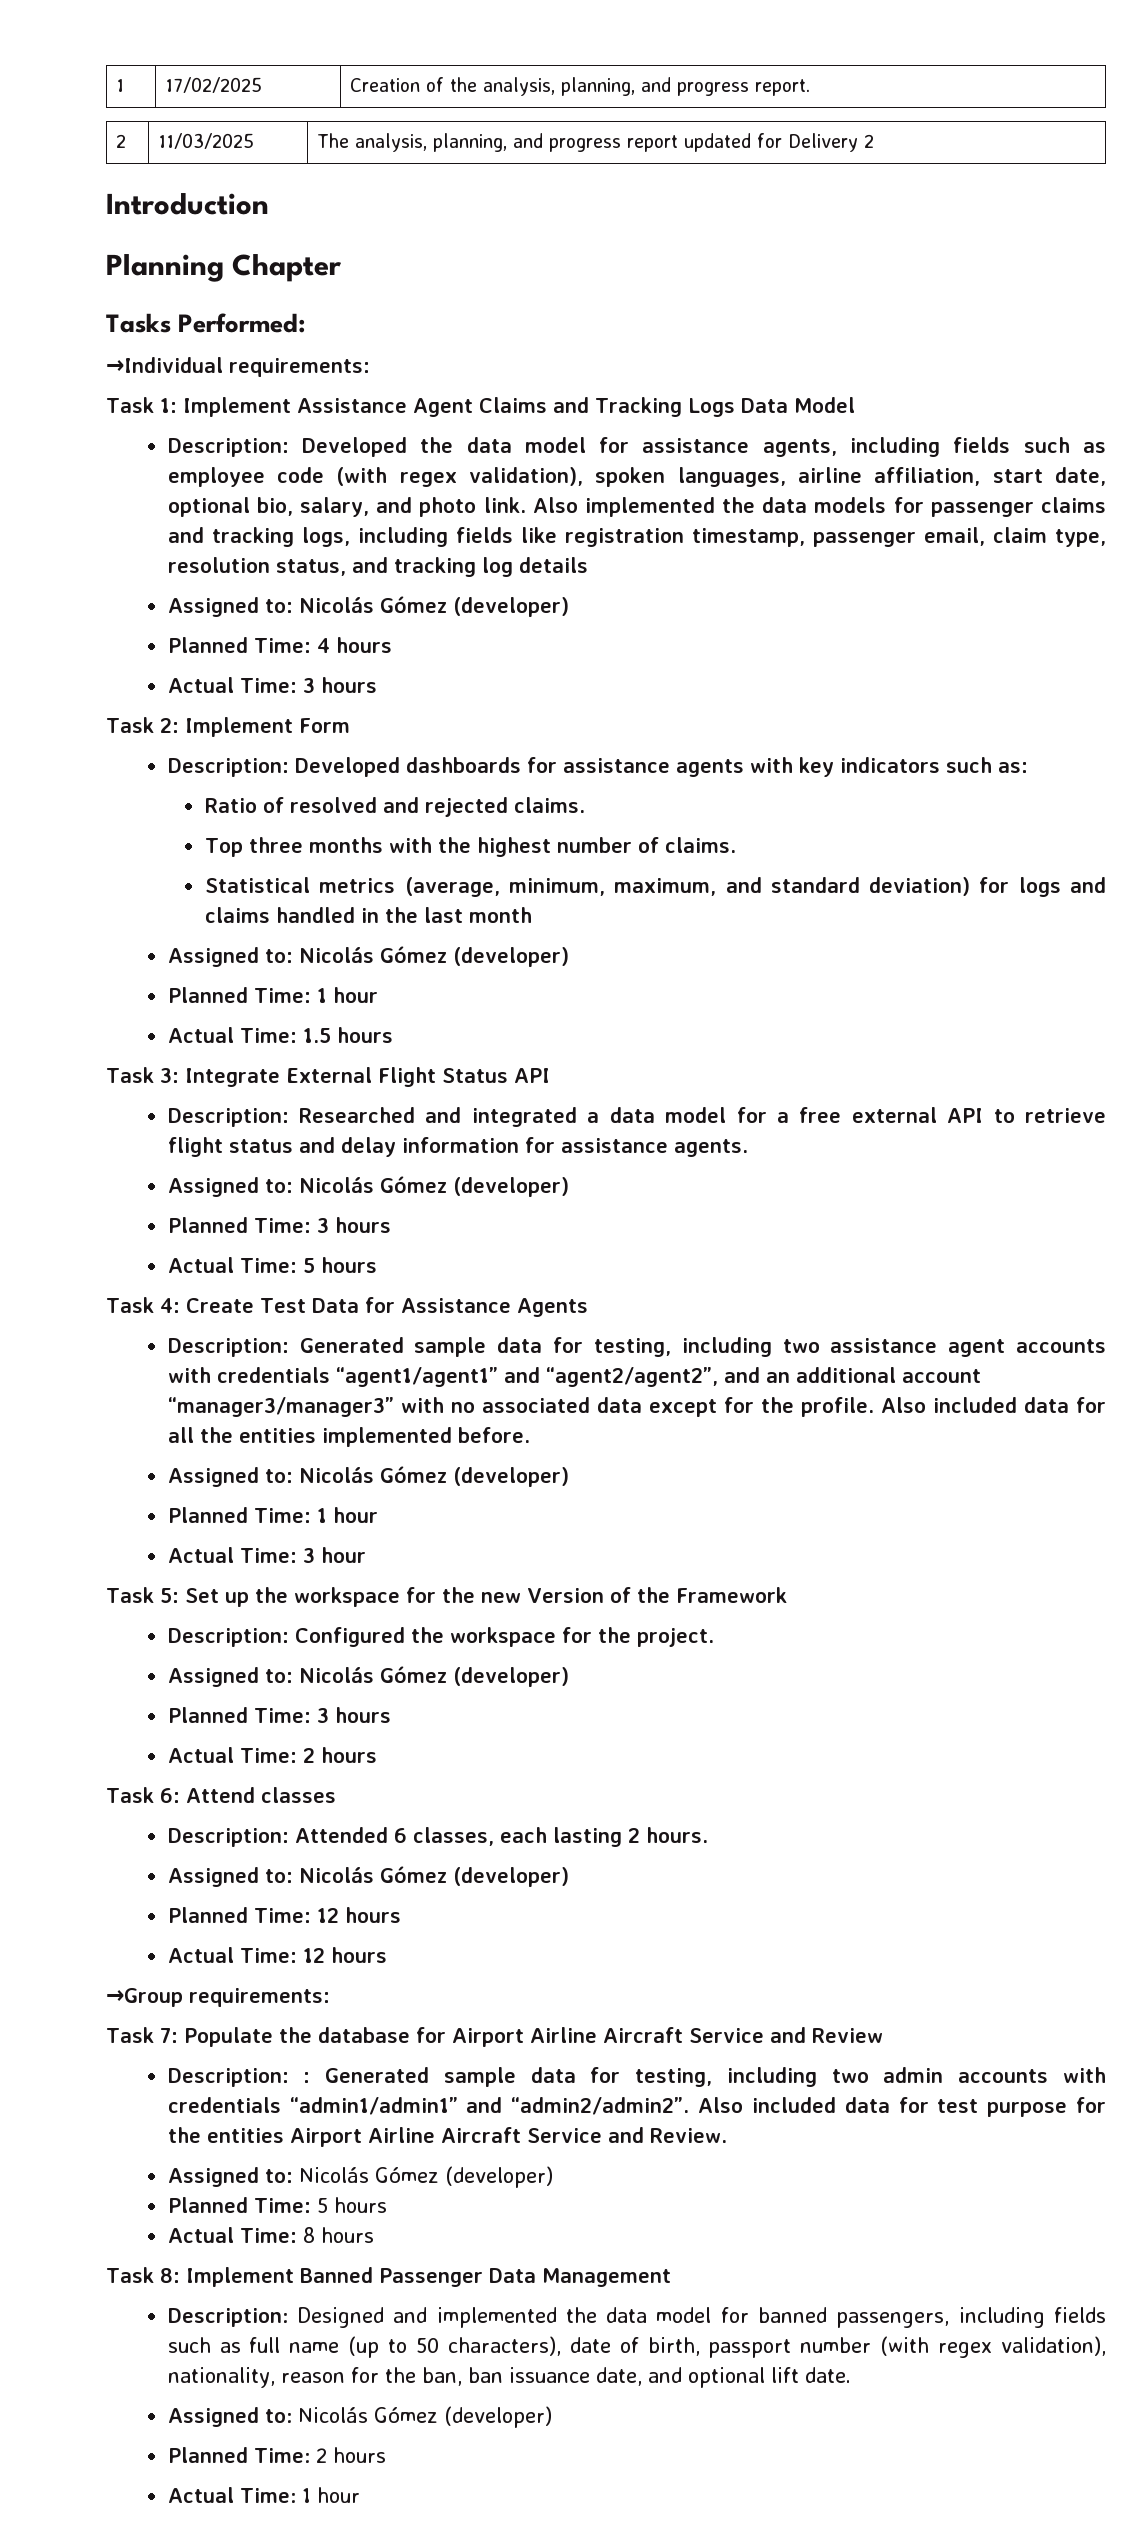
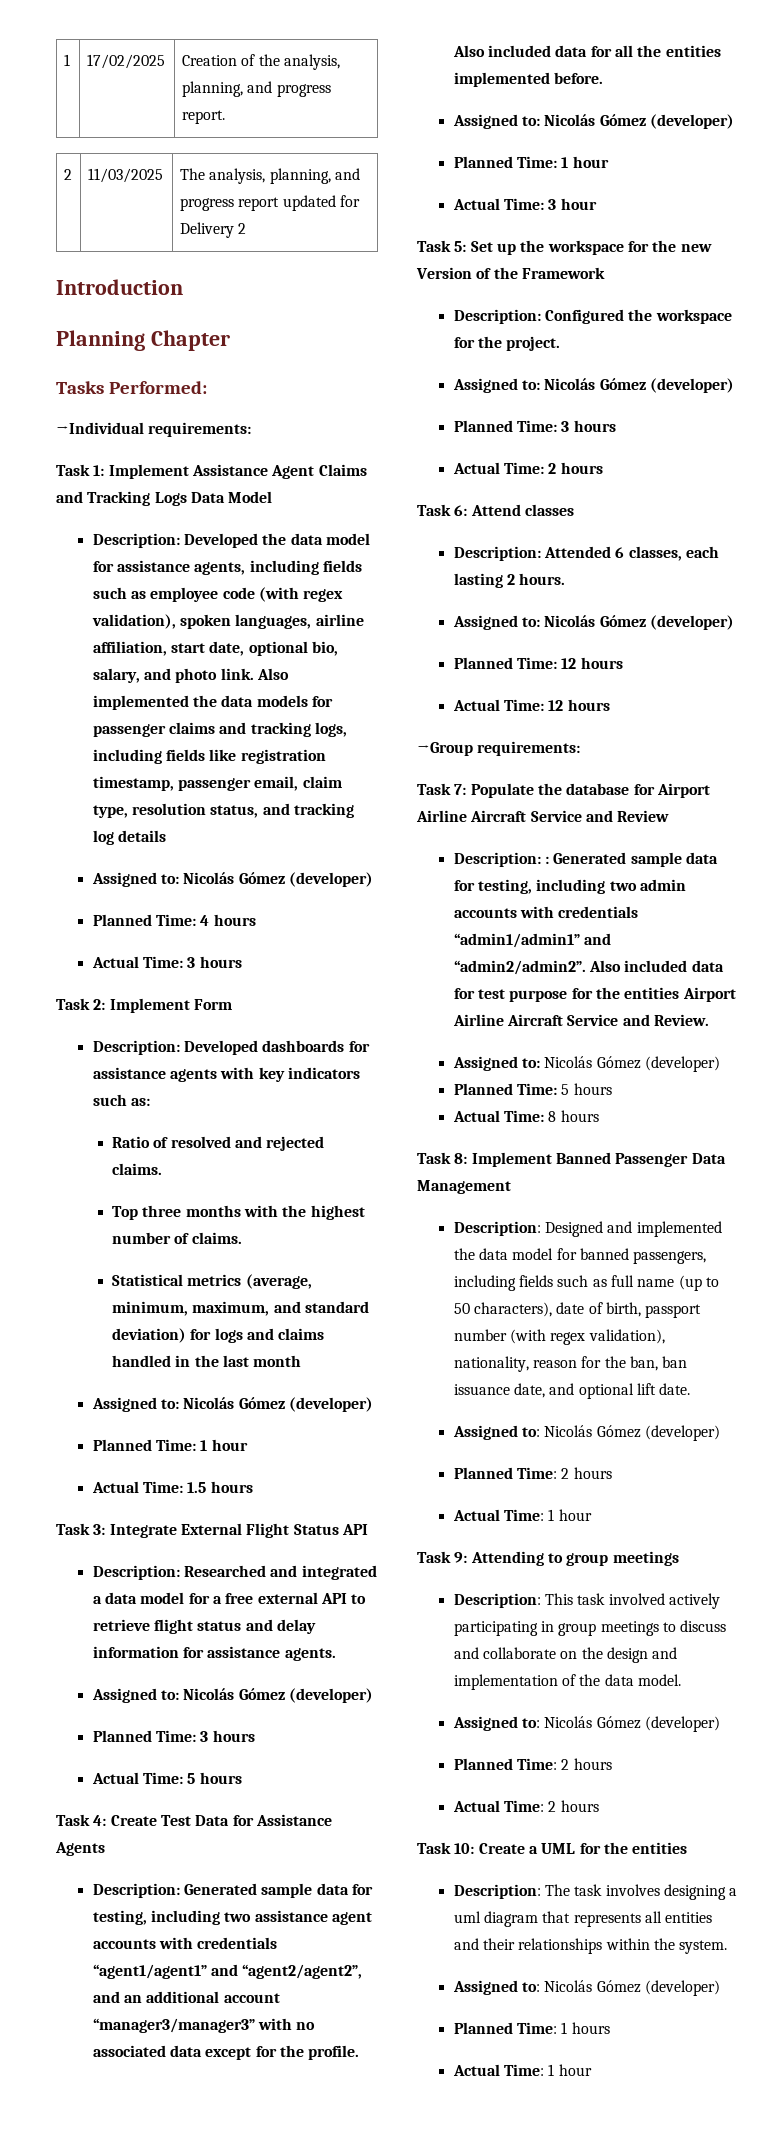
+ Task 9: Attending to group meetings
+ Description: This task involved actively participating in group meetings to discuss and collaborate on the design and implementation of the data model.
+ Assigned to: Nicolás Gómez (developer)
+ Planned Time: 2 hours
+ Actual Time: 2 hours
+ Task 10: Create a UML for the entities
+ Description: The task involves designing a uml diagram that represents all entities and their relationships within the system.
+ Assigned to: Nicolás Gómez (developer)
+ Planned Time: 1 hours
+ Actual Time: 1 hour

